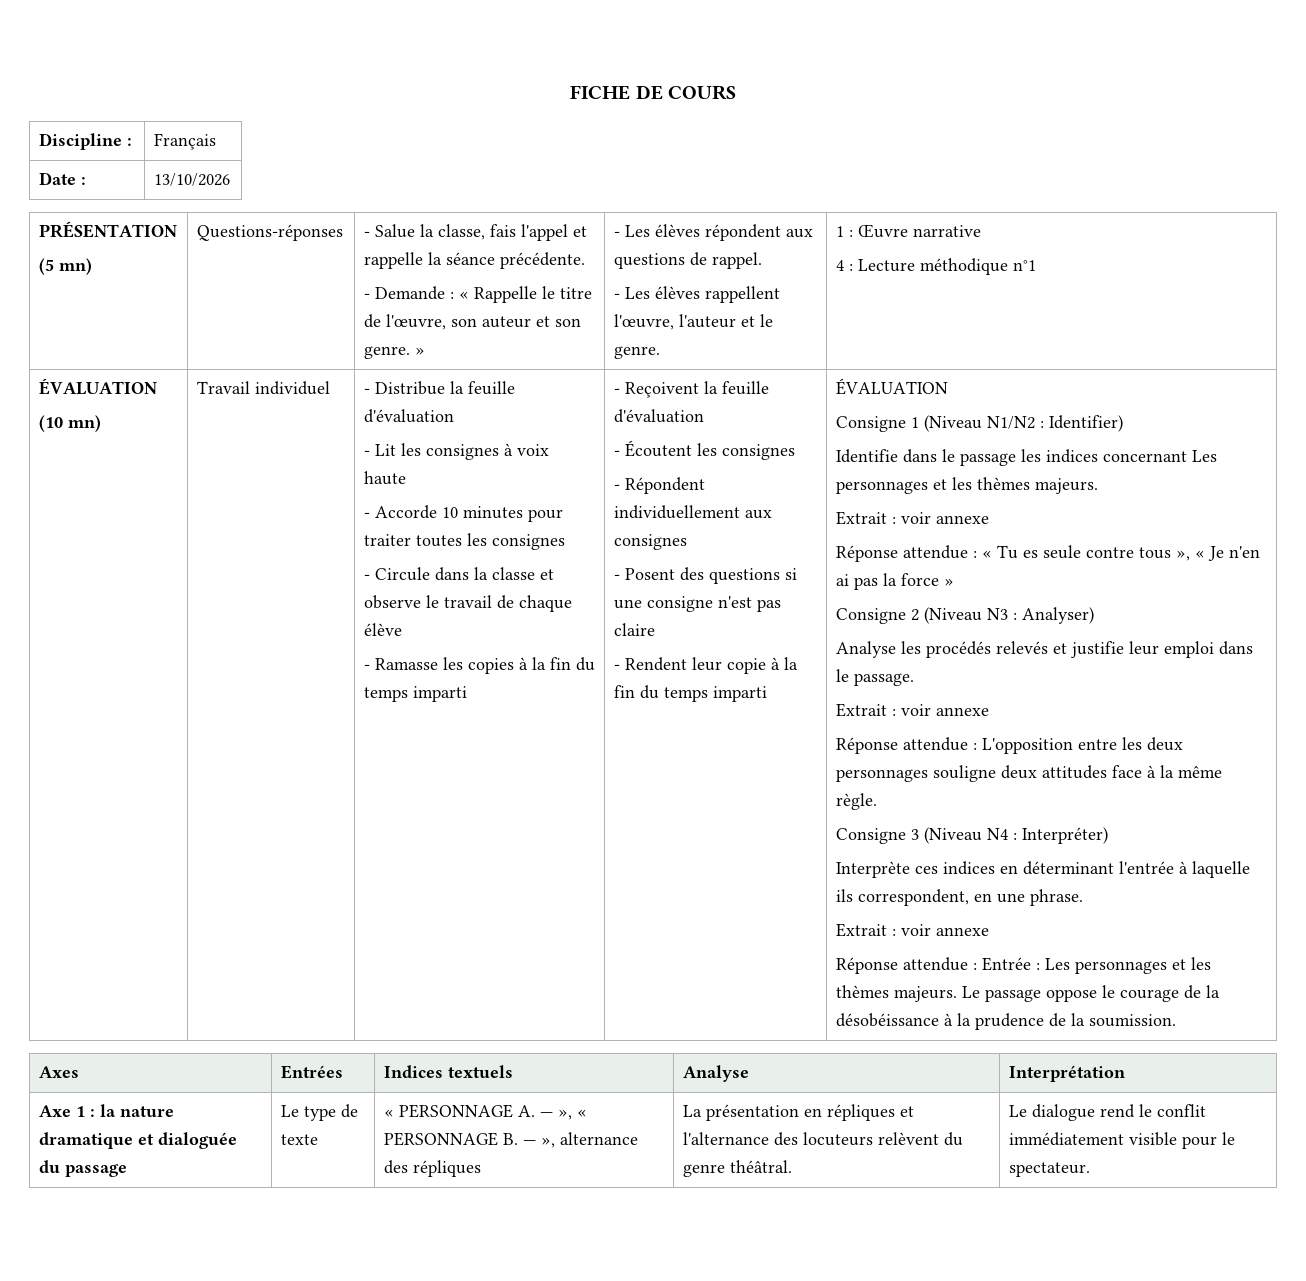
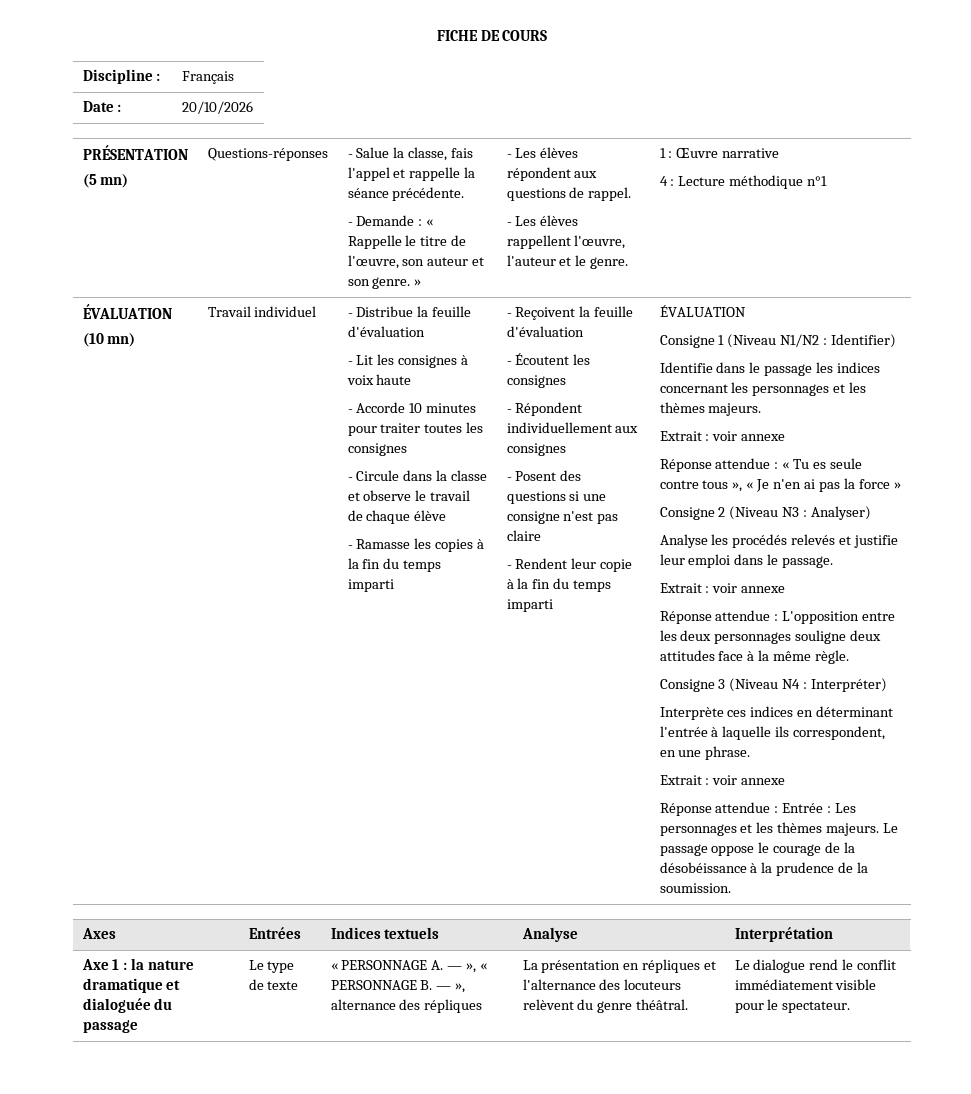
- Date : | 13/10/2026
+ Date : | 20/10/2026
- Identifie dans le passage les indices concernant Les personnages et les thèmes majeurs.
+ Identifie dans le passage les indices concernant les personnages et les thèmes majeurs.

